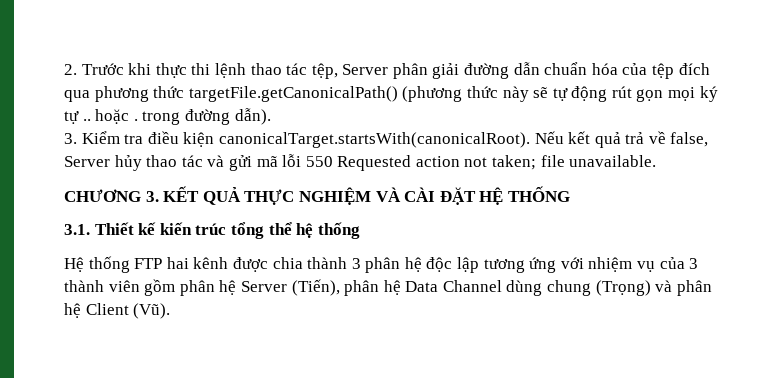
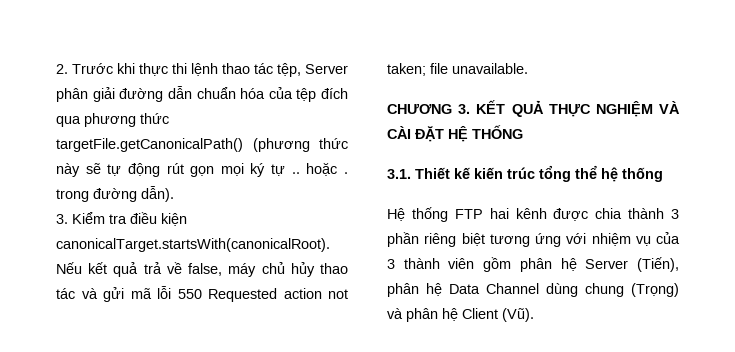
- 3. Kiểm tra điều kiện canonicalTarget.startsWith(canonicalRoot). Nếu kết quả trả về false, Server hủy thao tác và gửi mã lỗi 550 Requested action not taken; file unavailable.
+ 3. Kiểm tra điều kiện canonicalTarget.startsWith(canonicalRoot). Nếu kết quả trả về false, máy chủ hủy thao tác và gửi mã lỗi 550 Requested action not taken; file unavailable.
- Hệ thống FTP hai kênh được chia thành 3 phân hệ độc lập tương ứng với nhiệm vụ của 3 thành viên gồm phân hệ Server (Tiến), phân hệ Data Channel dùng chung (Trọng) và phân hệ Client (Vũ).
+ Hệ thống FTP hai kênh được chia thành 3 phần riêng biệt tương ứng với nhiệm vụ của 3 thành viên gồm phân hệ Server (Tiến), phân hệ Data Channel dùng chung (Trọng) và phân hệ Client (Vũ).

